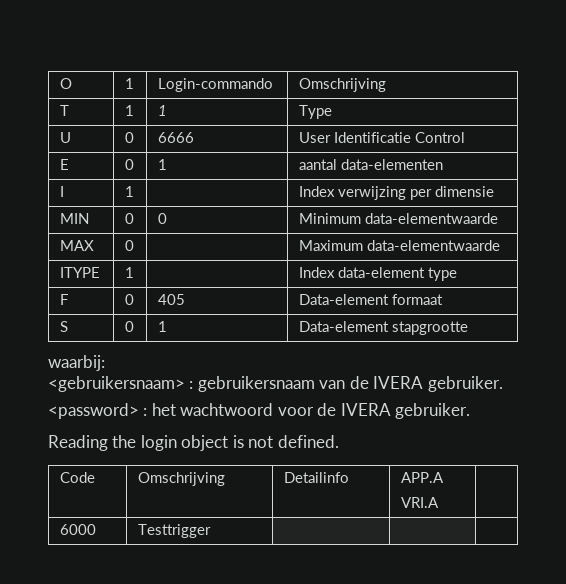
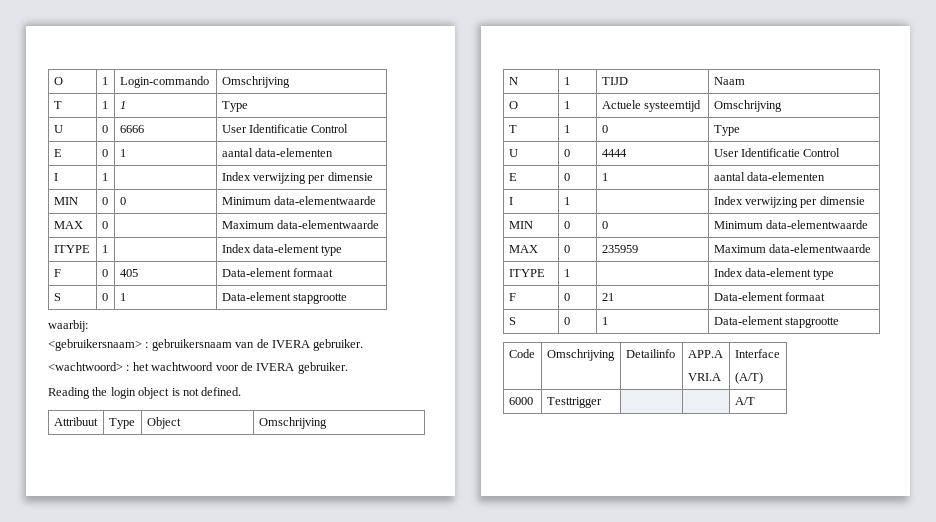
- <password> : het wachtwoord voor de IVERA gebruiker.
+ <wachtwoord> : het wachtwoord voor de IVERA gebruiker.
+ Attribuut | Type | Object | Omschrijving
+ N | 1 | TIJD | Naam
+ O | 1 | Actuele systeemtijd | Omschrijving
+ T | 1 | 0 | Type
+ U | 0 | 4444 | User Identificatie Control
+ E | 0 | 1 | aantal data-elementen
+ I | 1 | | Index verwijzing per dimensie
+ MIN | 0 | 0 | Minimum data-elementwaarde
+ MAX | 0 | 235959 | Maximum data-elementwaarde
+ ITYPE | 1 | | Index data-element type
+ F | 0 | 21 | Data-element formaat
+ S | 0 | 1 | Data-element stapgrootte
  Code | Omschrijving | Detailinfo | APP.A
- VRI.A |
+ VRI.A | Interface
+ (A/T)
- 6000 | Testtrigger | | |
+ 6000 | Testtrigger | | | A/T

